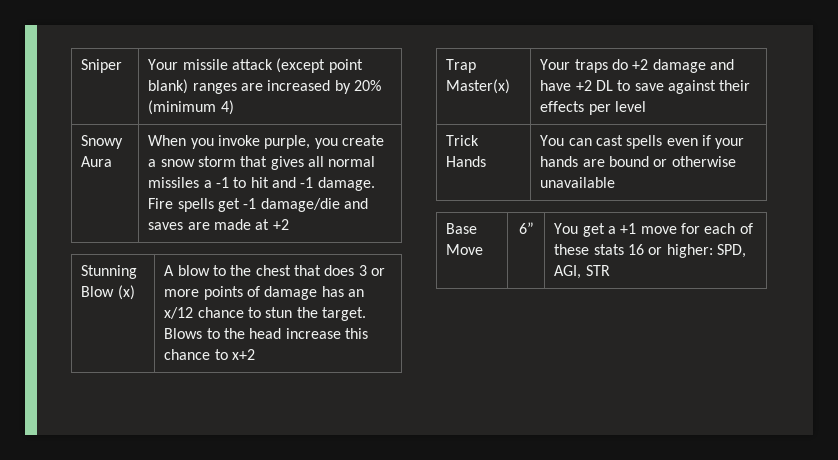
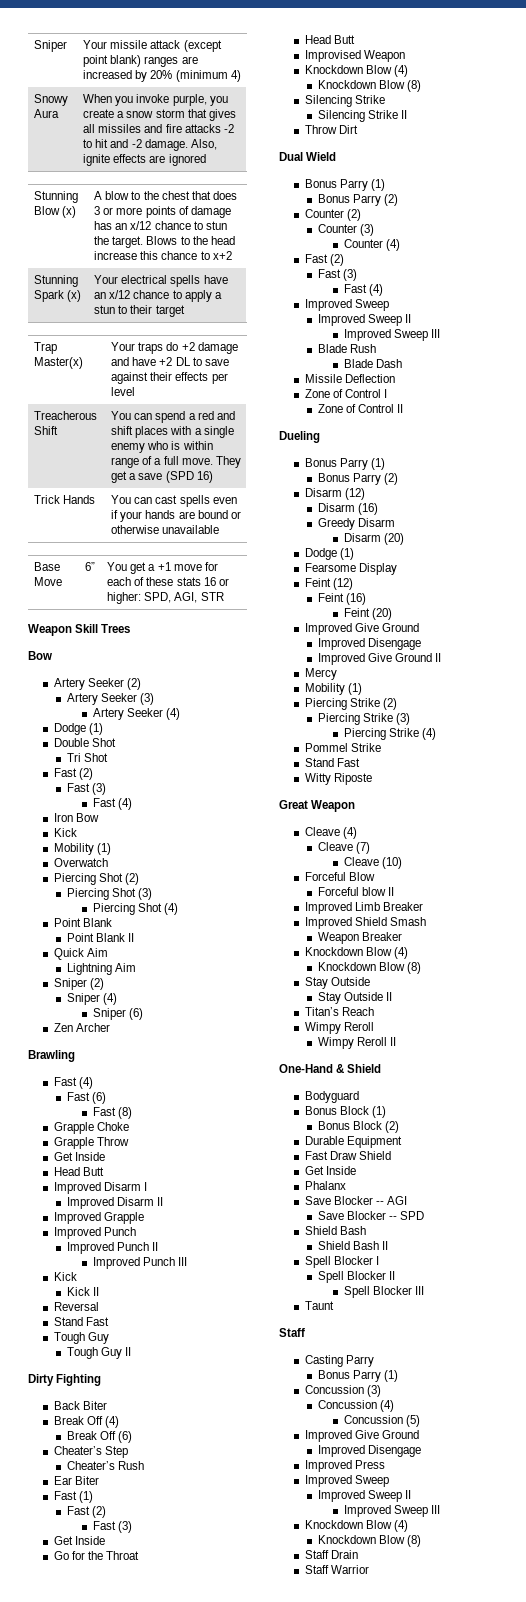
- Snowy Aura | When you invoke purple, you create a snow storm that gives all normal missiles a -1 to hit and -1 damage. Fire spells get -1 damage/die and saves are made at +2
+ Snowy Aura | When you invoke purple, you create a snow storm that gives all missiles and fire attacks -2 to hit and -2 damage. Also, ignite effects are ignored
+ Stunning Spark (x) | Your electrical spells have an x/12 chance to apply a stun to their target
+ Treacherous Shift | You can spend a red and shift places with a single enemy who is within range of a full move. They get a save (SPD 16)
+ Weapon Skill Trees
+ Bow
+ Artery Seeker (2)
+ Artery Seeker (3)
+ Artery Seeker (4)
+ Dodge (1)
+ Double Shot
+ Tri Shot
+ Fast (2)
+ Fast (3)
+ Fast (4)
+ Iron Bow
+ Kick
+ Mobility (1)
+ Overwatch
+ Piercing Shot (2)
+ Piercing Shot (3)
+ Piercing Shot (4)
+ Point Blank
+ Point Blank II
+ Quick Aim
+ Lightning Aim
+ Sniper (2)
+ Sniper (4)
+ Sniper (6)
+ Zen Archer
+ Brawling
+ Fast (4)
+ Fast (6)
+ Fast (8)
+ Grapple Choke
+ Grapple Throw
+ Get Inside
+ Head Butt
+ Improved Disarm I
+ Improved Disarm II
+ Improved Grapple
+ Improved Punch
+ Improved Punch II
+ Improved Punch III
+ Kick
+ Kick II
+ Reversal
+ Stand Fast
+ Tough Guy
+ Tough Guy II
+ Dirty Fighting
+ Back Biter
+ Break Off (4)
+ Break Off (6)
+ Cheater’s Step
+ Cheater’s Rush
+ Ear Biter
+ Fast (1)
+ Fast (2)
+ Fast (3)
+ Get Inside
+ Go for the Throat
+ Head Butt
+ Improvised Weapon
+ Knockdown Blow (4)
+ Knockdown Blow (8)
+ Silencing Strike
+ Silencing Strike II
+ Throw Dirt
+ Dual Wield
+ Bonus Parry (1)
+ Bonus Parry (2)
+ Counter (2)
+ Counter (3)
+ Counter (4)
+ Fast (2)
+ Fast (3)
+ Fast (4)
+ Improved Sweep
+ Improved Sweep II
+ Improved Sweep III
+ Blade Rush
+ Blade Dash
+ Missile Deflection
+ Zone of Control I
+ Zone of Control II
+ Dueling
+ Bonus Parry (1)
+ Bonus Parry (2)
+ Disarm (12)
+ Disarm (16)
+ Greedy Disarm
+ Disarm (20)
+ Dodge (1)
+ Fearsome Display
+ Feint (12)
+ Feint (16)
+ Feint (20)
+ Improved Give Ground
+ Improved Disengage
+ Improved Give Ground II
+ Mercy
+ Mobility (1)
+ Piercing Strike (2)
+ Piercing Strike (3)
+ Piercing Strike (4)
+ Pommel Strike
+ Stand Fast
+ Witty Riposte
+ Great Weapon
+ Cleave (4)
+ Cleave (7)
+ Cleave (10)
+ Forceful Blow
+ Forceful blow II
+ Improved Limb Breaker
+ Improved Shield Smash
+ Weapon Breaker
+ Knockdown Blow (4)
+ Knockdown Blow (8)
+ Stay Outside
+ Stay Outside II
+ Titan’s Reach
+ Wimpy Reroll
+ Wimpy Reroll II
+ One-Hand & Shield
+ Bodyguard
+ Bonus Block (1)
+ Bonus Block (2)
+ Durable Equipment
+ Fast Draw Shield
+ Get Inside
+ Phalanx
+ Save Blocker -- AGI
+ Save Blocker -- SPD
+ Shield Bash
+ Shield Bash II
+ Spell Blocker I
+ Spell Blocker II
+ Spell Blocker III
+ Taunt
+ Staff
+ Casting Parry
+ Bonus Parry (1)
+ Concussion (3)
+ Concussion (4)
+ Concussion (5)
+ Improved Give Ground
+ Improved Disengage
+ Improved Press
+ Improved Sweep
+ Improved Sweep II
+ Improved Sweep III
+ Knockdown Blow (4)
+ Knockdown Blow (8)
+ Staff Drain
+ Staff Warrior

